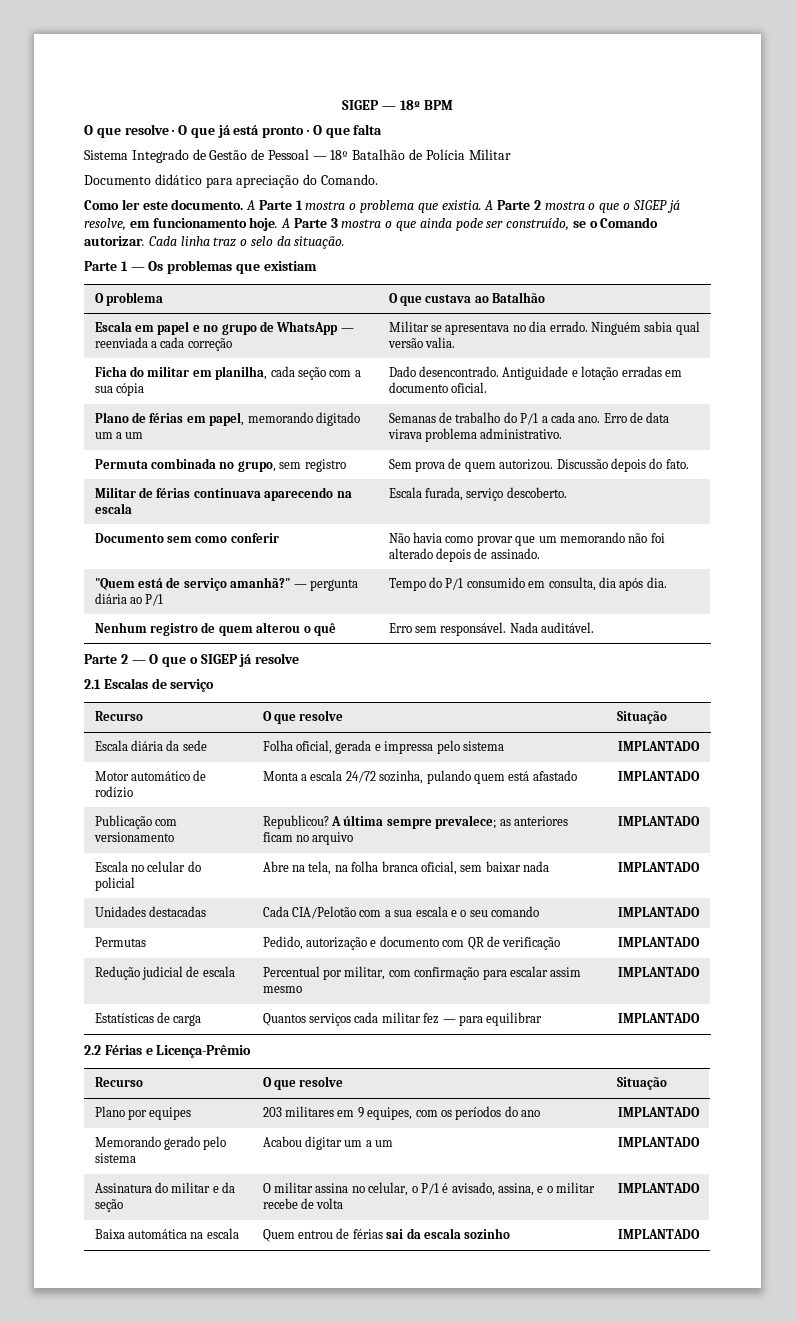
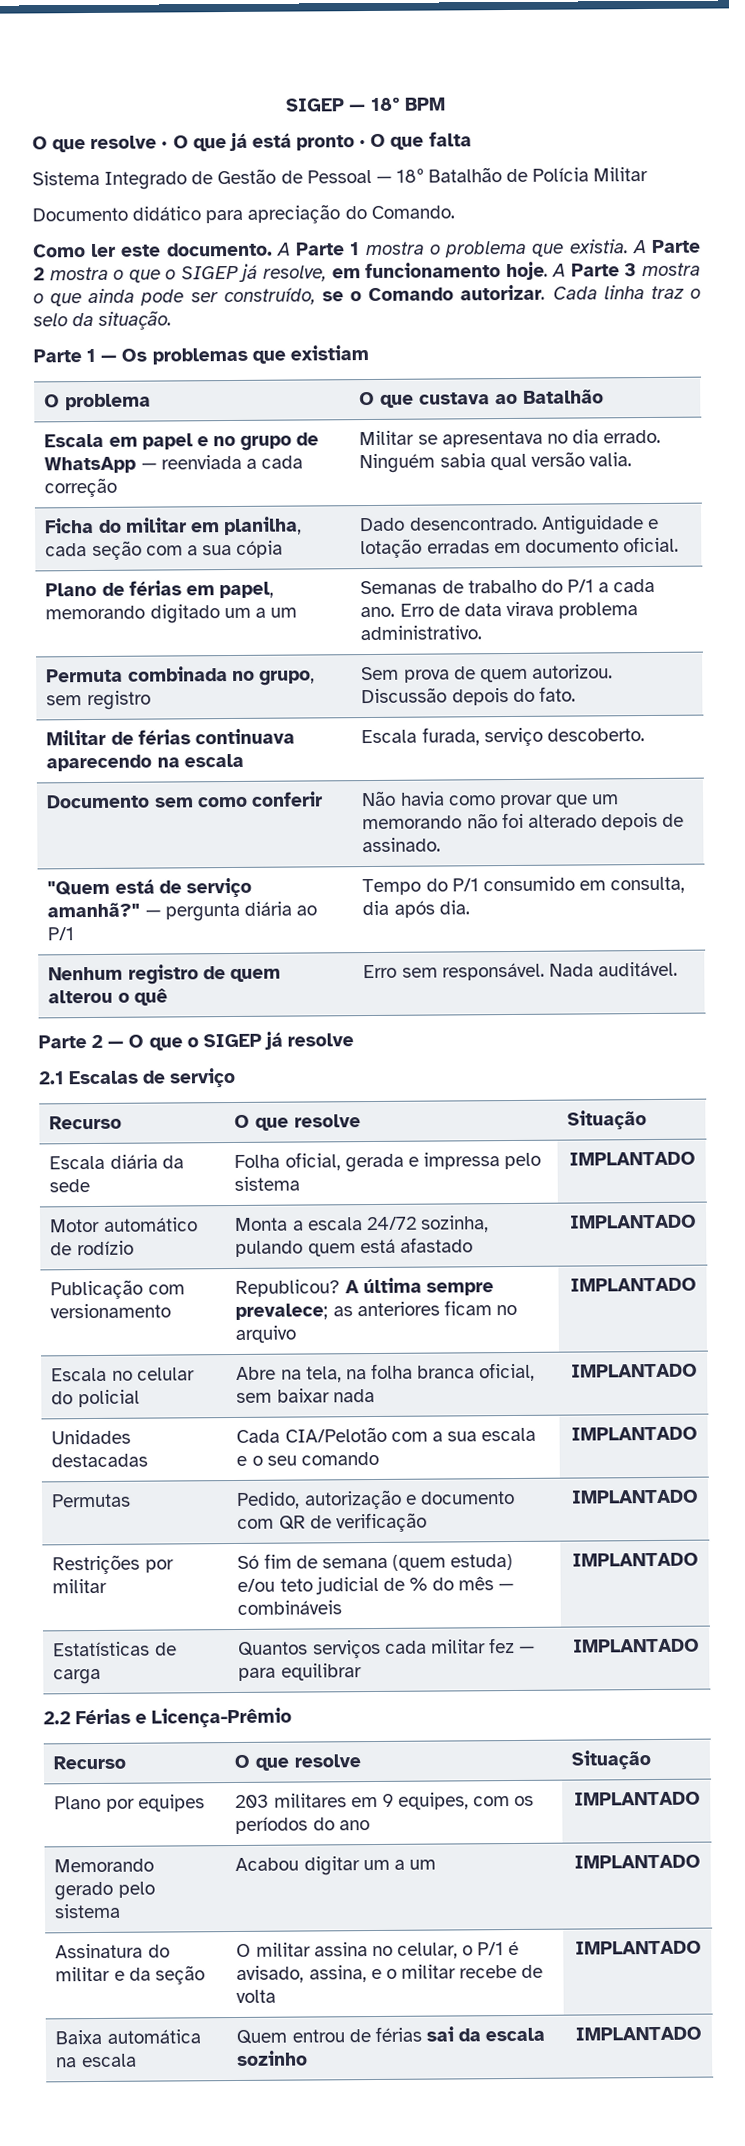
- Redução judicial de escala | Percentual por militar, com confirmação para escalar assim mesmo | IMPLANTADO
+ Restrições por militar | Só fim de semana (quem estuda) e/ou teto judicial de % do mês — combináveis | IMPLANTADO

